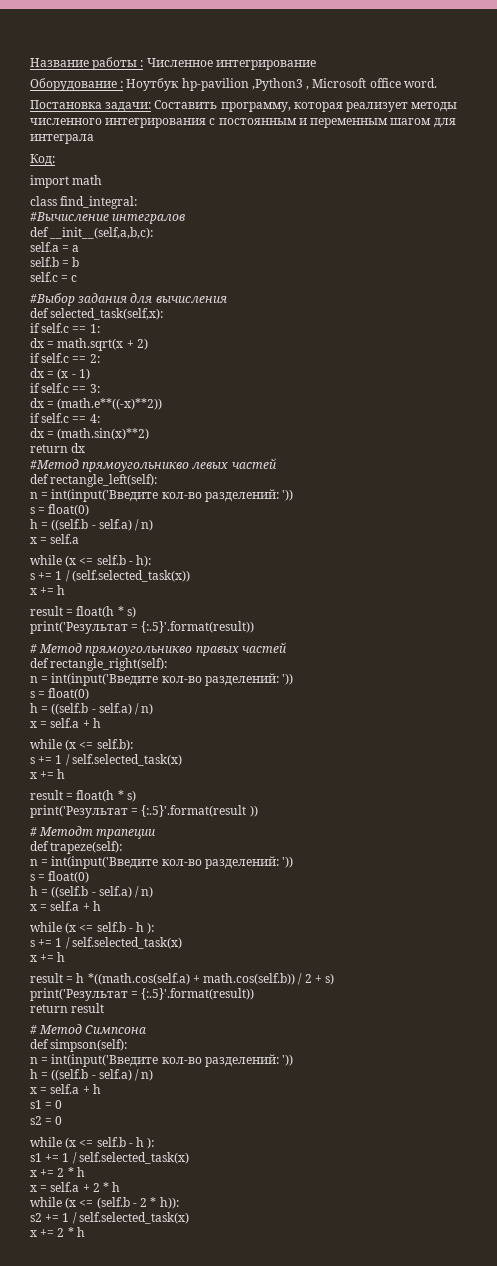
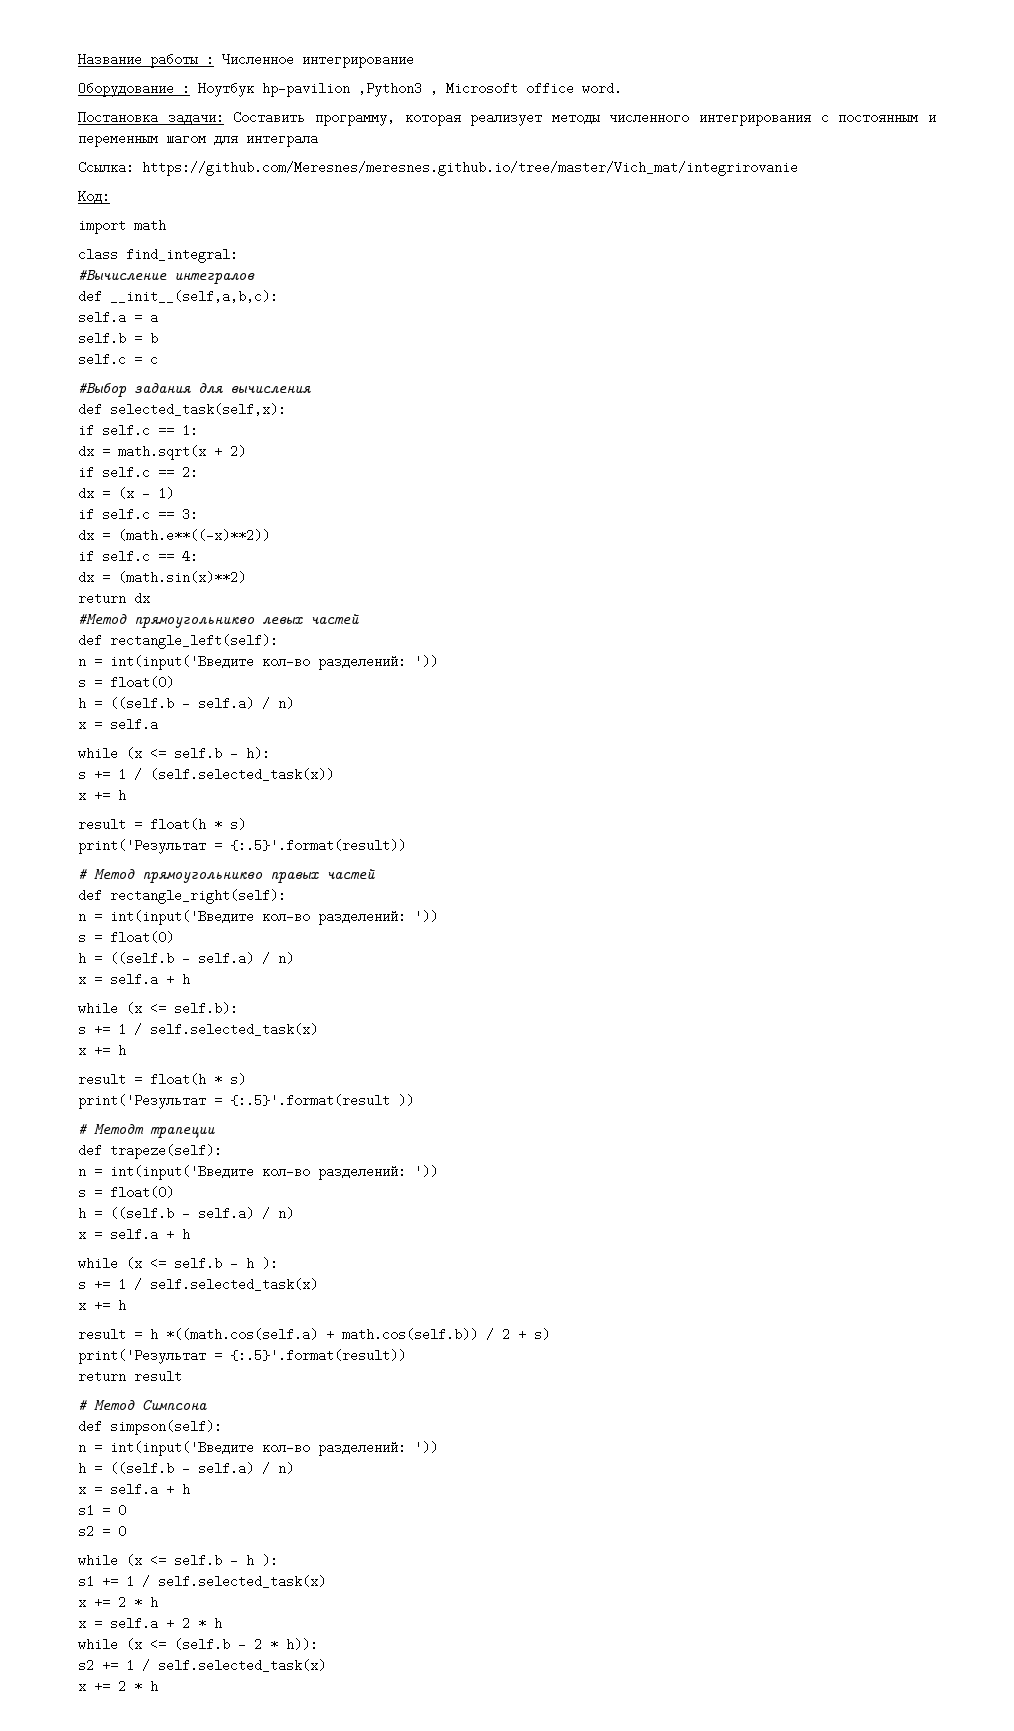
+ Ссылка: https://github.com/Meresnes/meresnes.github.io/tree/master/Vich_mat/integrirovanie

